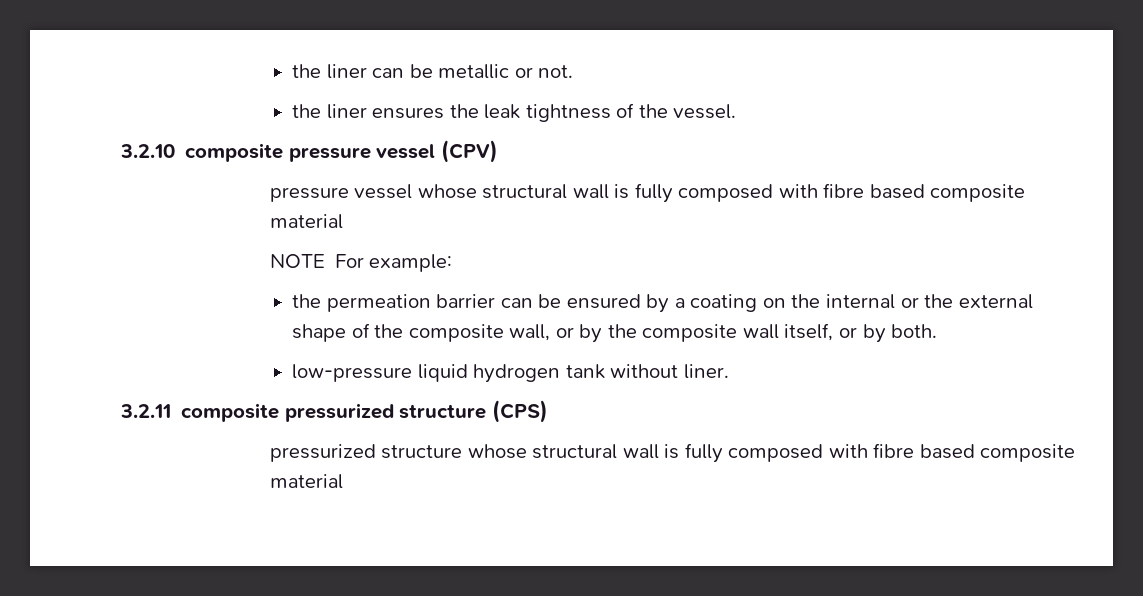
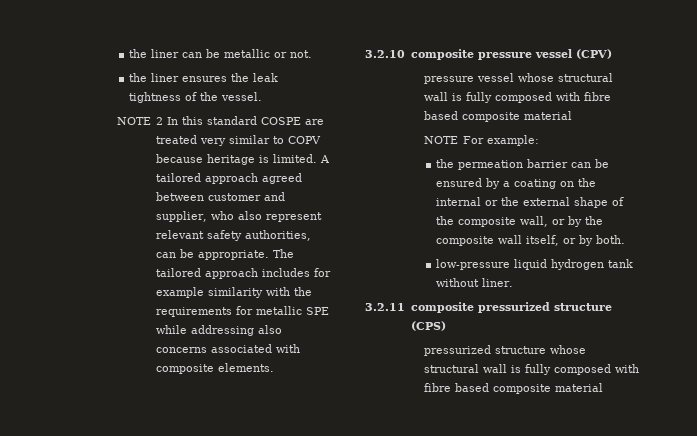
+ NOTE 2 In this standard COSPE are treated very similar to COPV because heritage is limited. A tailored approach agreed between customer and supplier, who also represent relevant safety authorities, can be appropriate. The tailored approach includes for example similarity with the requirements for metallic SPE while addressing also concerns associated with composite elements.

